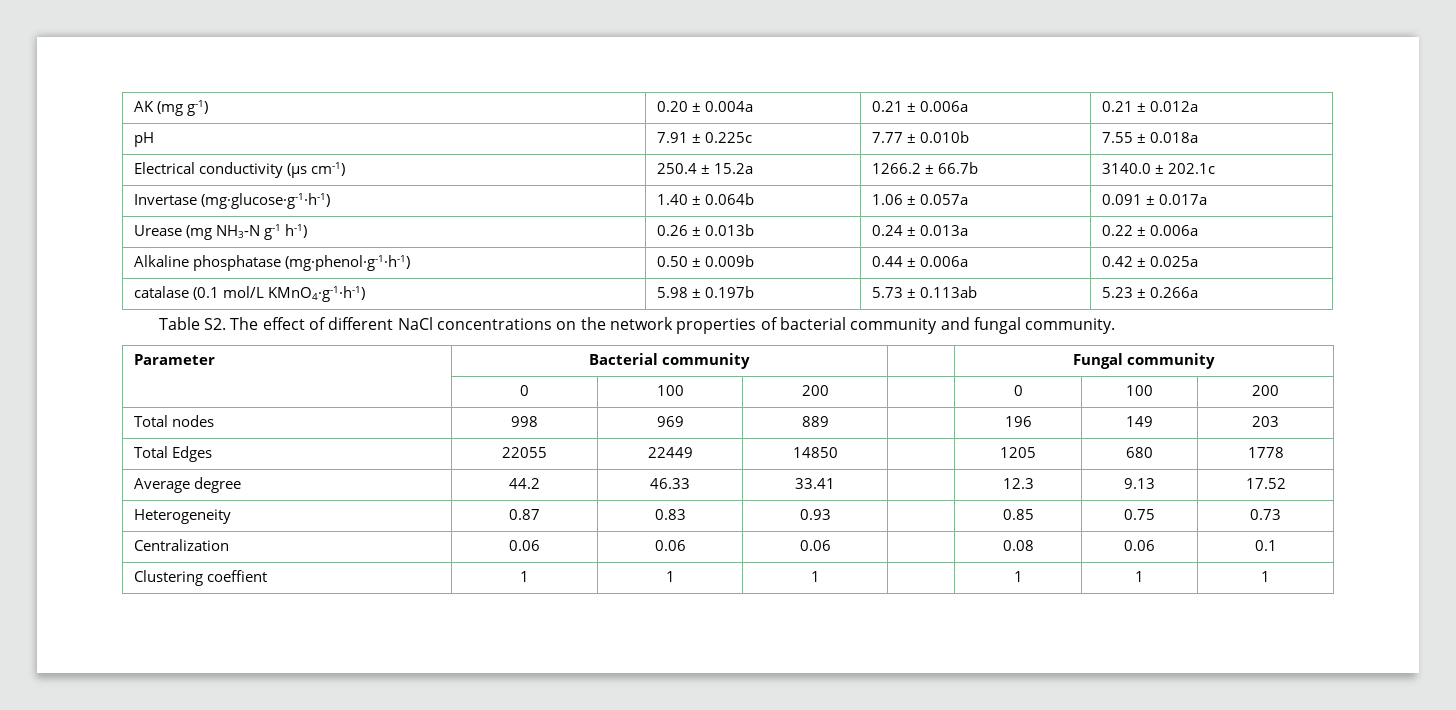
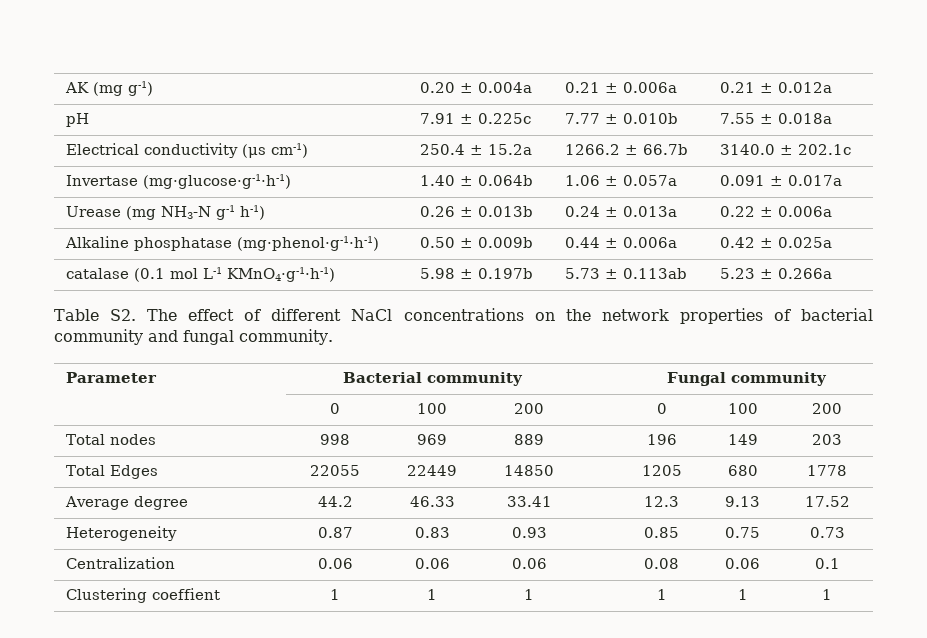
- catalase (0.1 mol/L KMnO4·g-1·h-1) | 5.98 ± 0.197b | 5.73 ± 0.113ab | 5.23 ± 0.266a
+ catalase (0.1 mol L-1 KMnO4·g-1·h-1) | 5.98 ± 0.197b | 5.73 ± 0.113ab | 5.23 ± 0.266a

